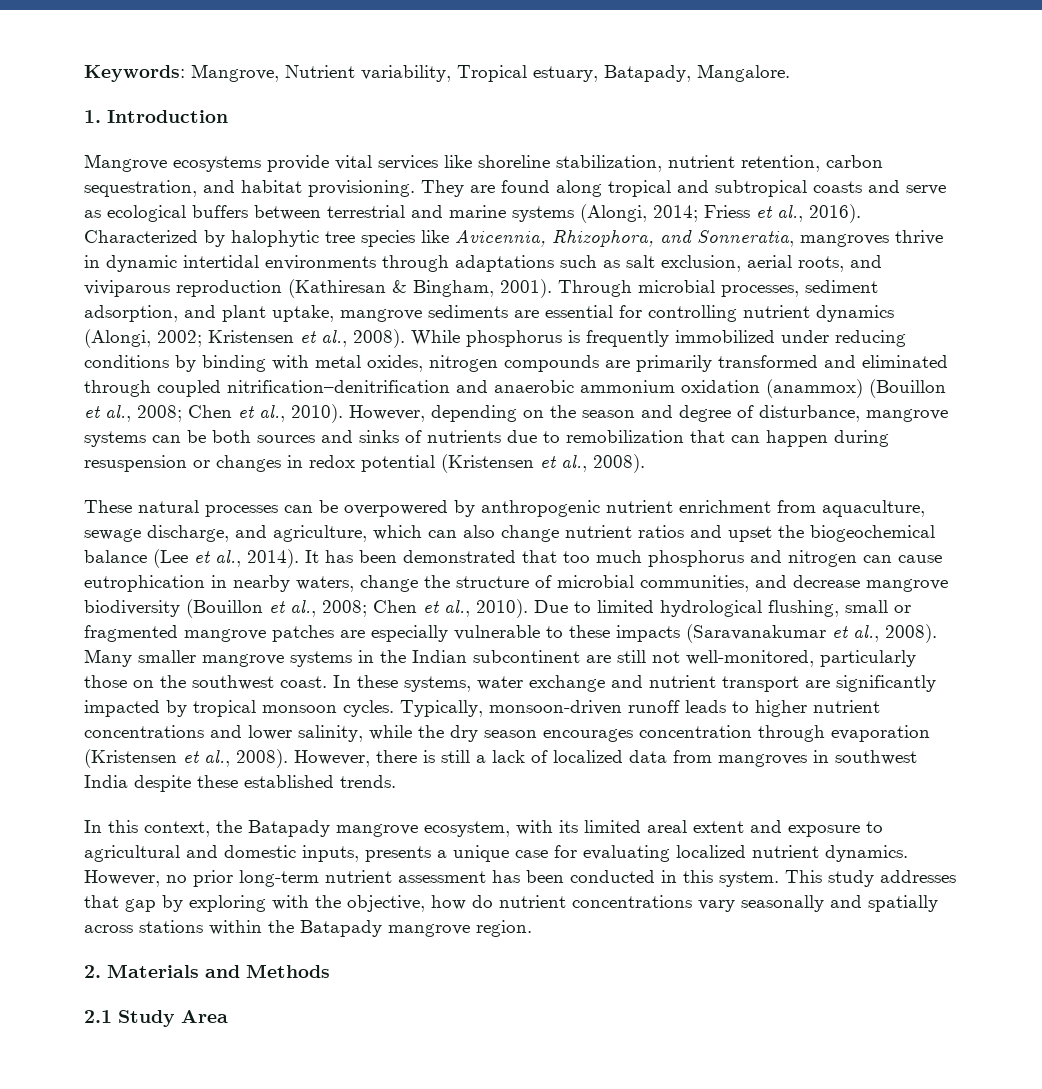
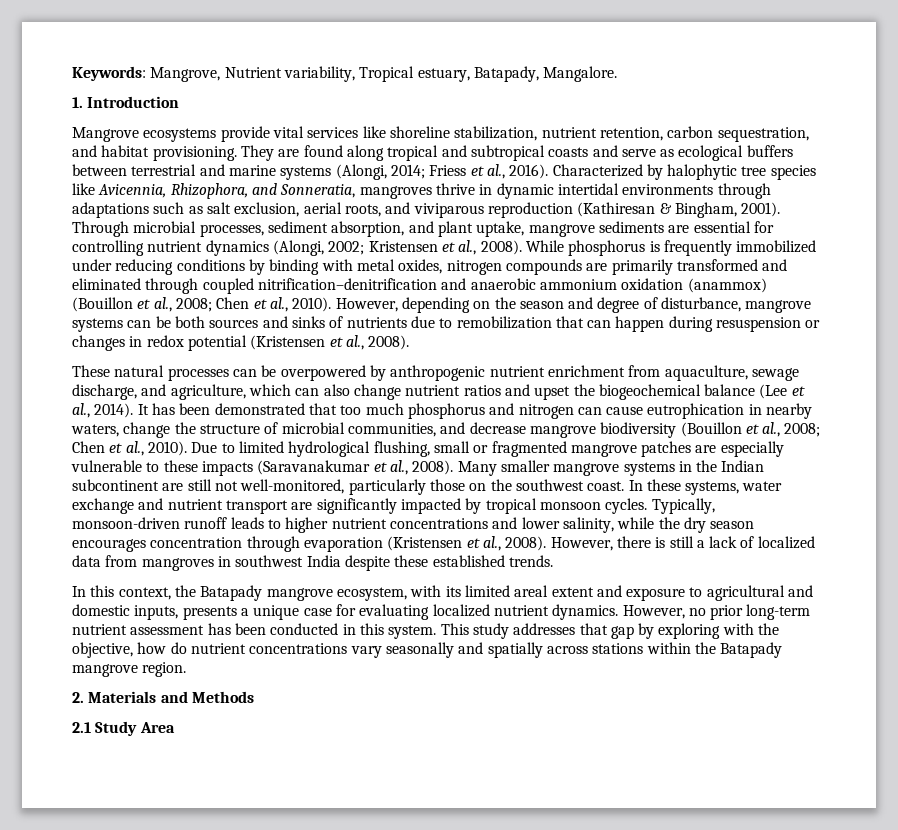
- Through microbial processes, sediment adsorption, and plant uptake, mangrove sediments are essential for controlling nutrient dynamics (Alongi, 2002; Kristensen et al., 2008).
+ Through microbial processes, sediment absorption, and plant uptake, mangrove sediments are essential for controlling nutrient dynamics (Alongi, 2002; Kristensen et al., 2008).

